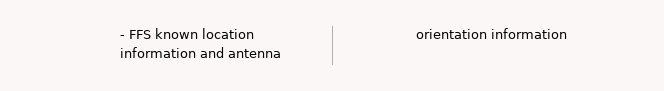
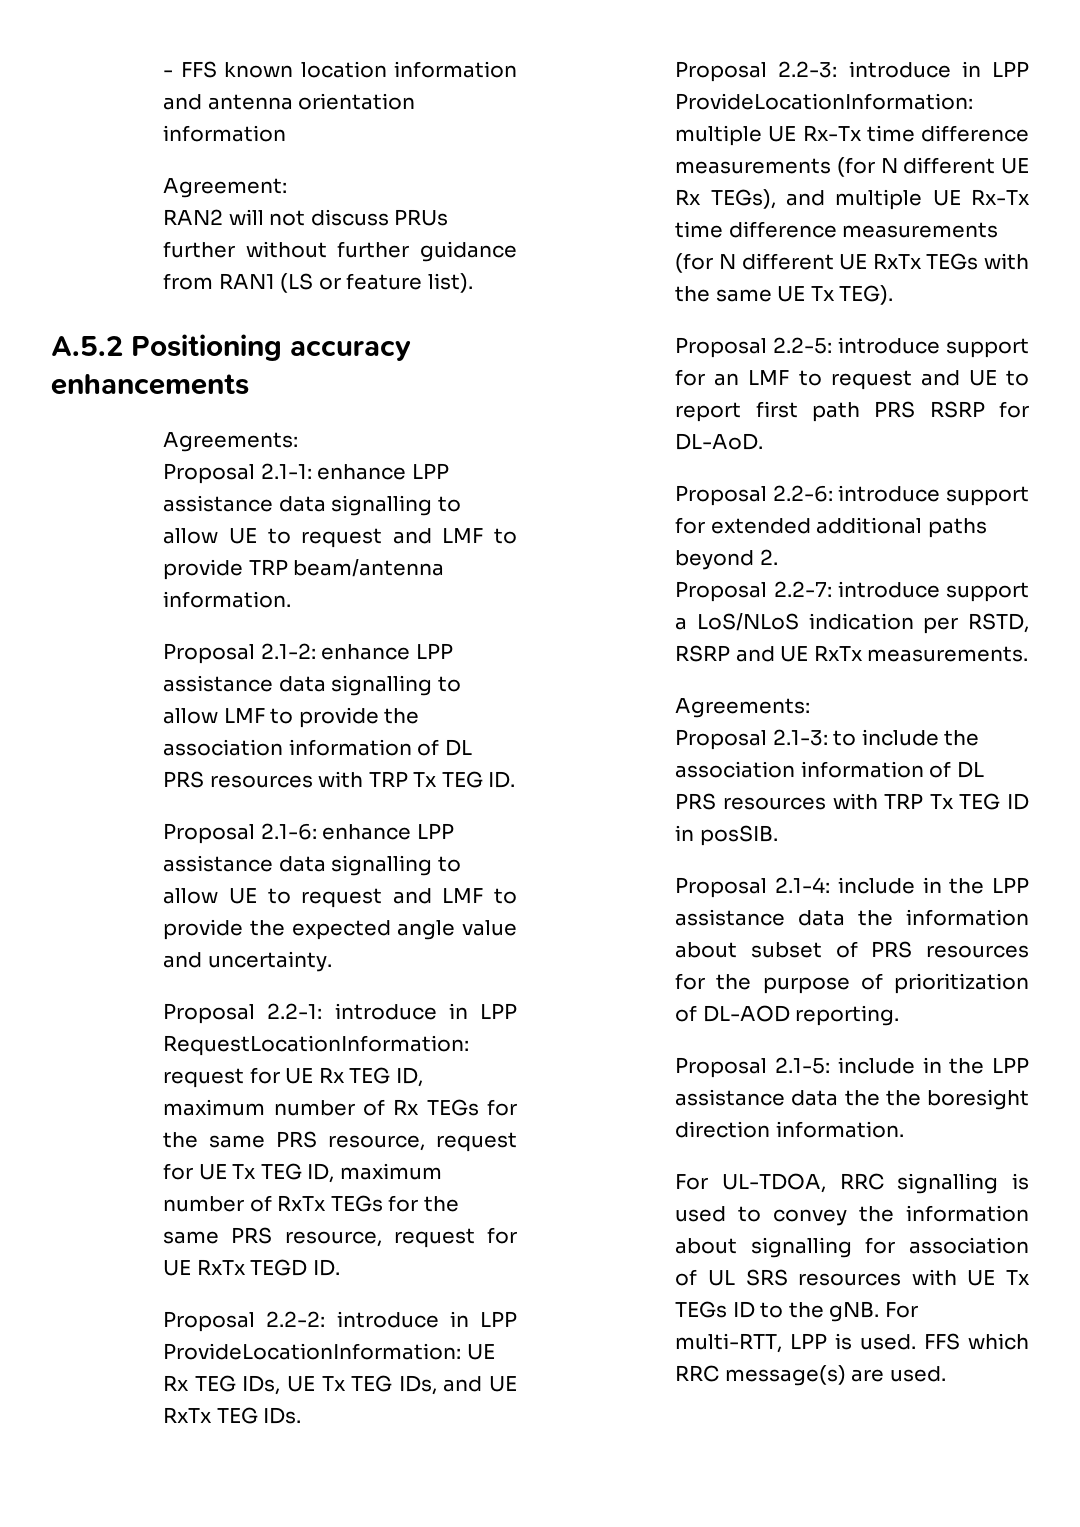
+ Agreement:
+ RAN2 will not discuss PRUs further without further guidance from RAN1 (LS or feature list).
+ A.5.2 Positioning accuracy enhancements
+ Agreements:
+ Proposal 2.1-1: enhance LPP assistance data signalling to allow UE to request and LMF to provide TRP beam/antenna information.
+ Proposal 2.1-2: enhance LPP assistance data signalling to allow LMF to provide the association information of DL PRS resources with TRP Tx TEG ID.
+ Proposal 2.1-6: enhance LPP assistance data signalling to allow UE to request and LMF to provide the expected angle value and uncertainty.
+ Proposal 2.2-1: introduce in LPP RequestLocationInformation: request for UE Rx TEG ID, maximum number of Rx TEGs for the same PRS resource, request for UE Tx TEG ID, maximum number of RxTx TEGs for the same PRS resource, request for UE RxTx TEGD ID.
+ Proposal 2.2-2: introduce in LPP ProvideLocationInformation: UE Rx TEG IDs, UE Tx TEG IDs, and UE RxTx TEG IDs.
+ Proposal 2.2-3: introduce in LPP ProvideLocationInformation: multiple UE Rx-Tx time difference measurements (for N different UE Rx TEGs), and multiple UE Rx-Tx time difference measurements (for N different UE RxTx TEGs with the same UE Tx TEG).
+ Proposal 2.2-5: introduce support for an LMF to request and UE to report first path PRS RSRP for DL-AoD.
+ Proposal 2.2-6: introduce support for extended additional paths beyond 2.
+ Proposal 2.2-7: introduce support a LoS/NLoS indication per RSTD, RSRP and UE RxTx measurements.
+ Agreements:
+ Proposal 2.1-3: to include the association information of DL PRS resources with TRP Tx TEG ID in posSIB.
+ Proposal 2.1-4: include in the LPP assistance data the information about subset of PRS resources for the purpose of prioritization of DL-AOD reporting.
+ Proposal 2.1-5: include in the LPP assistance data the the boresight direction information.
+ For UL-TDOA, RRC signalling is used to convey the information about signalling for association of UL SRS resources with UE Tx TEGs ID to the gNB. For multi-RTT, LPP is used. FFS which RRC message(s) are used.

